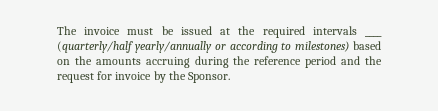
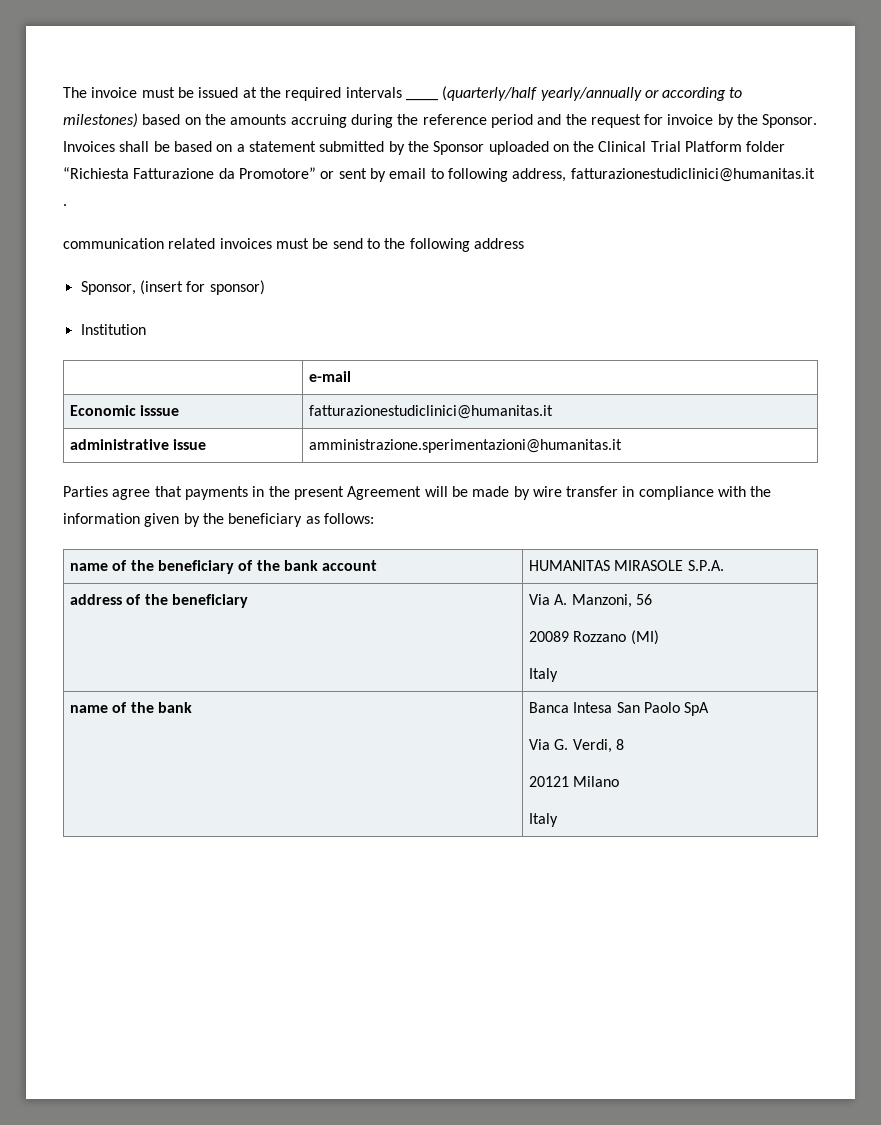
+ Invoices shall be based on a statement submitted by the Sponsor uploaded on the Clinical Trial Platform folder “Richiesta Fatturazione da Promotore” or sent by email to following address, fatturazionestudiclinici@humanitas.it .
+ communication related invoices must be send to the following address
+ Sponsor, (insert for sponsor)
+ Institution
+ | e-mail
+ Economic isssue | fatturazionestudiclinici@humanitas.it
+ administrative issue | amministrazione.sperimentazioni@humanitas.it
+ Parties agree that payments in the present Agreement will be made by wire transfer in compliance with the information given by the beneficiary as follows:
+ name of the beneficiary of the bank account | HUMANITAS MIRASOLE S.P.A.
+ address of the beneficiary | Via A. Manzoni, 56
+ 20089 Rozzano (MI)
+ Italy
+ name of the bank | Banca Intesa San Paolo SpA
+ Via G. Verdi, 8
+ 20121 Milano
+ Italy

